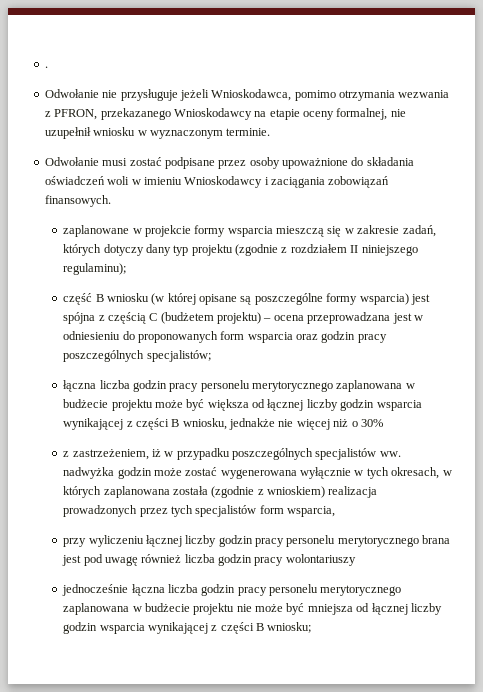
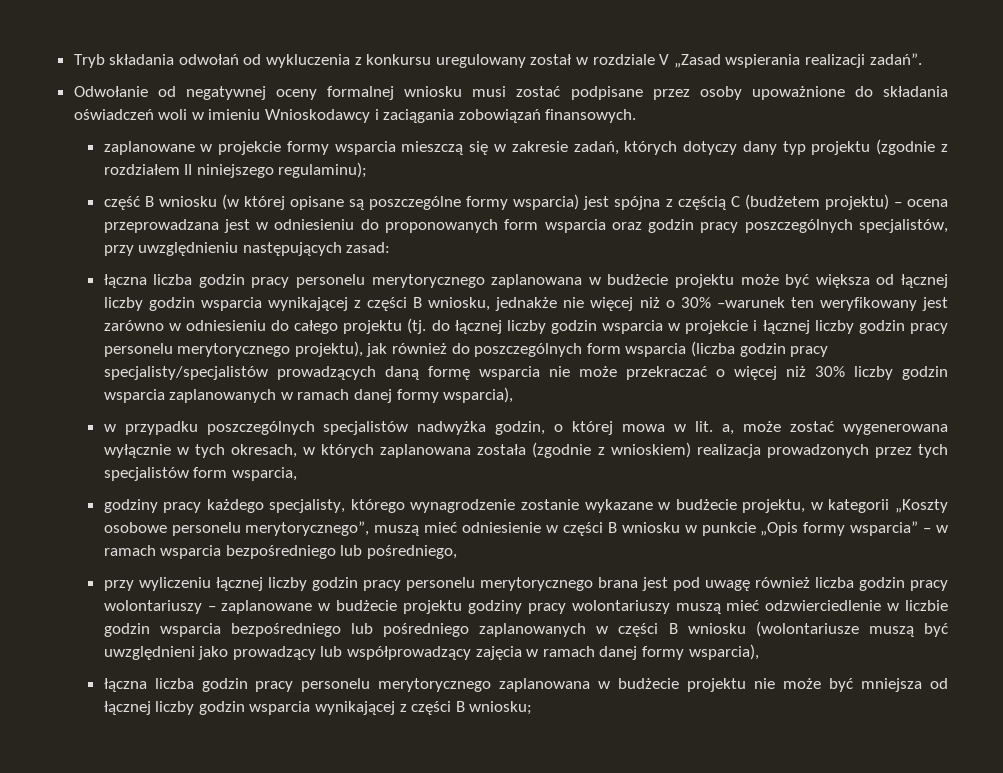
- .
- Odwołanie nie przysługuje jeżeli Wnioskodawca, pomimo otrzymania wezwania z PFRON, przekazanego Wnioskodawcy na etapie oceny formalnej, nie uzupełnił wniosku w wyznaczonym terminie.
- Odwołanie musi zostać podpisane przez osoby upoważnione do składania oświadczeń woli w imieniu Wnioskodawcy i zaciągania zobowiązań finansowych.
+ Tryb składania odwołań od wykluczenia z konkursu uregulowany został w rozdziale V „Zasad wspierania realizacji zadań”.
+ Odwołanie od negatywnej oceny formalnej wniosku musi zostać podpisane przez osoby upoważnione do składania oświadczeń woli w imieniu Wnioskodawcy i zaciągania zobowiązań finansowych.
- część B wniosku (w której opisane są poszczególne formy wsparcia) jest spójna z częścią C (budżetem projektu) – ocena przeprowadzana jest w odniesieniu do proponowanych form wsparcia oraz godzin pracy poszczególnych specjalistów;
+ część B wniosku (w której opisane są poszczególne formy wsparcia) jest spójna z częścią C (budżetem projektu) – ocena przeprowadzana jest w odniesieniu do proponowanych form wsparcia oraz godzin pracy poszczególnych specjalistów, przy uwzględnieniu następujących zasad:
- łączna liczba godzin pracy personelu merytorycznego zaplanowana w budżecie projektu może być większa od łącznej liczby godzin wsparcia wynikającej z części B wniosku, jednakże nie więcej niż o 30%
- z zastrzeżeniem, iż w przypadku poszczególnych specjalistów ww. nadwyżka godzin może zostać wygenerowana wyłącznie w tych okresach, w których zaplanowana została (zgodnie z wnioskiem) realizacja prowadzonych przez tych specjalistów form wsparcia,
+ łączna liczba godzin pracy personelu merytorycznego zaplanowana w budżecie projektu może być większa od łącznej liczby godzin wsparcia wynikającej z części B wniosku, jednakże nie więcej niż o 30% –warunek ten weryfikowany jest zarówno w odniesieniu do całego projektu (tj. do łącznej liczby godzin wsparcia w projekcie i łącznej liczby godzin pracy personelu merytorycznego projektu), jak również do poszczególnych form wsparcia (liczba godzin pracy specjalisty/specjalistów prowadzących daną formę wsparcia nie może przekraczać o więcej niż 30% liczby godzin wsparcia zaplanowanych w ramach danej formy wsparcia),
+ w przypadku poszczególnych specjalistów nadwyżka godzin, o której mowa w lit. a, może zostać wygenerowana wyłącznie w tych okresach, w których zaplanowana została (zgodnie z wnioskiem) realizacja prowadzonych przez tych specjalistów form wsparcia,
+ godziny pracy każdego specjalisty, którego wynagrodzenie zostanie wykazane w budżecie projektu, w kategorii „Koszty osobowe personelu merytorycznego”, muszą mieć odniesienie w części B wniosku w punkcie „Opis formy wsparcia” – w ramach wsparcia bezpośredniego lub pośredniego,
- przy wyliczeniu łącznej liczby godzin pracy personelu merytorycznego brana jest pod uwagę również liczba godzin pracy wolontariuszy
- jednocześnie łączna liczba godzin pracy personelu merytorycznego zaplanowana w budżecie projektu nie może być mniejsza od łącznej liczby godzin wsparcia wynikającej z części B wniosku;
+ przy wyliczeniu łącznej liczby godzin pracy personelu merytorycznego brana jest pod uwagę również liczba godzin pracy wolontariuszy – zaplanowane w budżecie projektu godziny pracy wolontariuszy muszą mieć odzwierciedlenie w liczbie godzin wsparcia bezpośredniego lub pośredniego zaplanowanych w części B wniosku (wolontariusze muszą być uwzględnieni jako prowadzący lub współprowadzący zajęcia w ramach danej formy wsparcia),
+ łączna liczba godzin pracy personelu merytorycznego zaplanowana w budżecie projektu nie może być mniejsza od łącznej liczby godzin wsparcia wynikającej z części B wniosku;

